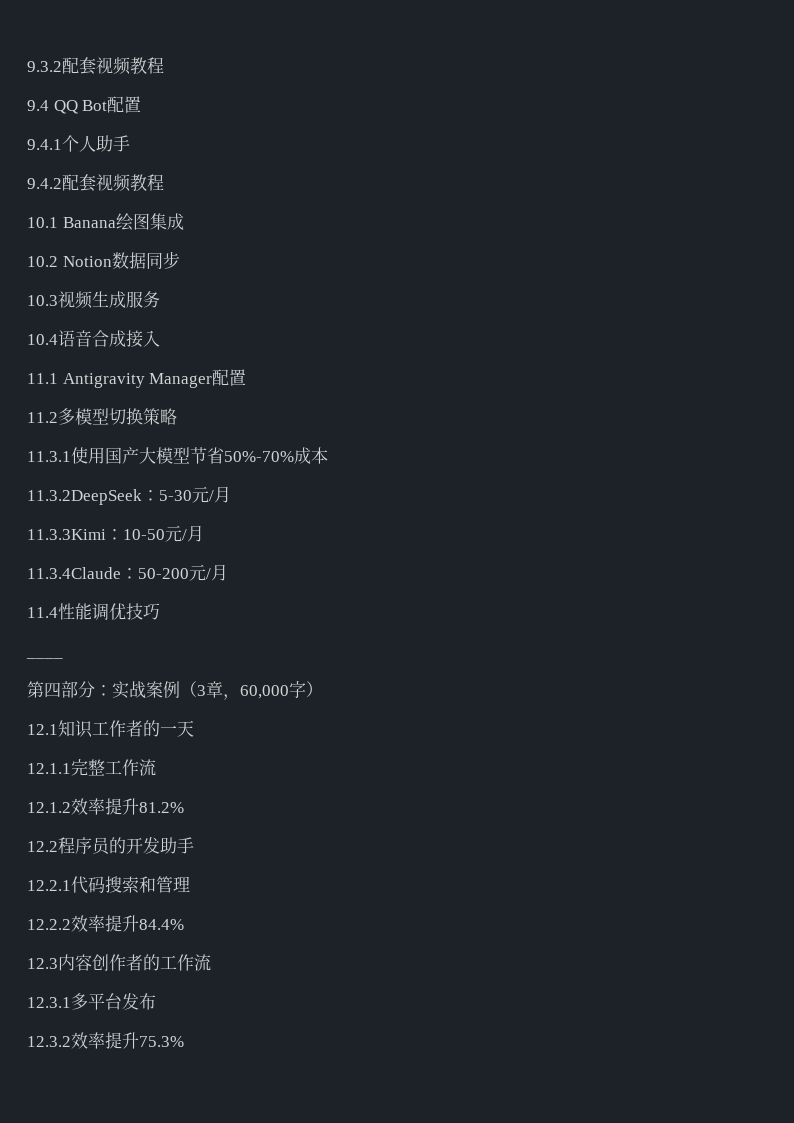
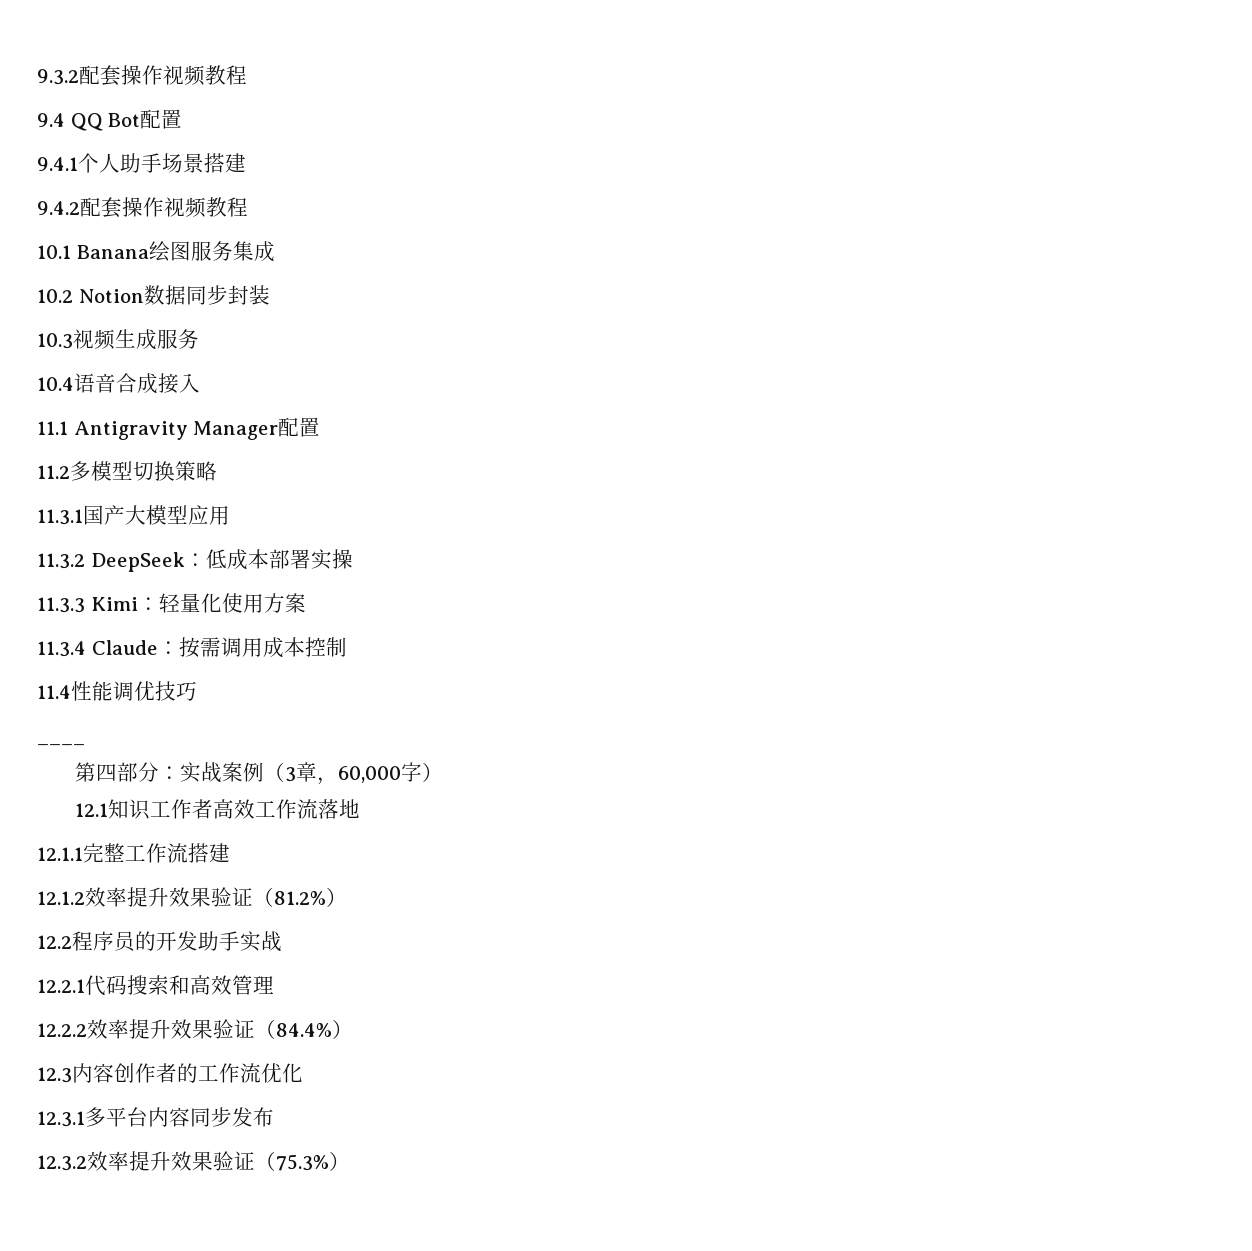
- 9.3.2配套视频教程
+ 9.3.2配套操作视频教程
- 9.4.1个人助手
+ 9.4.1个人助手场景搭建
- 9.4.2配套视频教程
+ 9.4.2配套操作视频教程
- 10.1 Banana绘图集成
+ 10.1 Banana绘图服务集成
- 10.2 Notion数据同步
+ 10.2 Notion数据同步封装
- 11.3.1使用国产大模型节省50%-70%成本
- 11.3.2DeepSeek：5-30元/月
- 11.3.3Kimi：10-50元/月
- 11.3.4Claude：50-200元/月
+ 11.3.1国产大模型应用
+ 11.3.2 DeepSeek：低成本部署实操
+ 11.3.3 Kimi：轻量化使用方案
+ 11.3.4 Claude：按需调用成本控制
- 12.1知识工作者的一天
+ 12.1知识工作者高效工作流落地
- 12.1.1完整工作流
+ 12.1.1完整工作流搭建
- 12.1.2效率提升81.2%
+ 12.1.2效率提升效果验证（81.2%）
- 12.2程序员的开发助手
+ 12.2程序员的开发助手实战
- 12.2.1代码搜索和管理
+ 12.2.1代码搜索和高效管理
- 12.2.2效率提升84.4%
+ 12.2.2效率提升效果验证（84.4%）
- 12.3内容创作者的工作流
+ 12.3内容创作者的工作流优化
- 12.3.1多平台发布
+ 12.3.1多平台内容同步发布
- 12.3.2效率提升75.3%
+ 12.3.2效率提升效果验证（75.3%）

